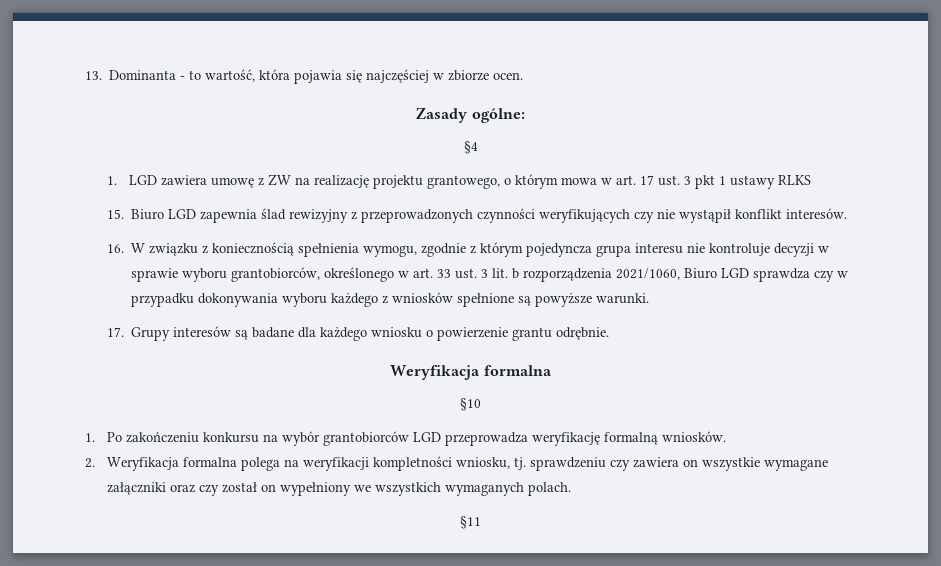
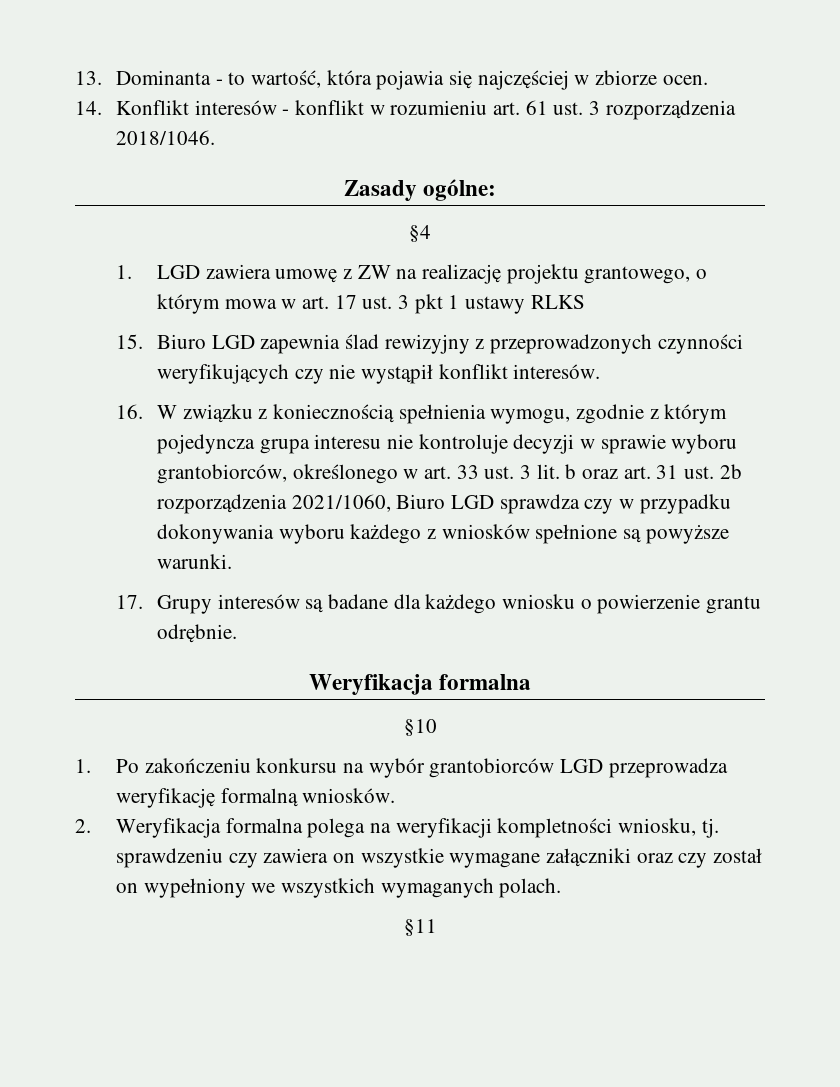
+ 14. Konflikt interesów - konflikt w rozumieniu art. 61 ust. 3 rozporządzenia 2018/1046.
- 16. W związku z koniecznością spełnienia wymogu, zgodnie z którym pojedyncza grupa interesu nie kontroluje decyzji w sprawie wyboru grantobiorców, określonego w art. 33 ust. 3 lit. b rozporządzenia 2021/1060, Biuro LGD sprawdza czy w przypadku dokonywania wyboru każdego z wniosków spełnione są powyższe warunki.
+ 16. W związku z koniecznością spełnienia wymogu, zgodnie z którym pojedyncza grupa interesu nie kontroluje decyzji w sprawie wyboru grantobiorców, określonego w art. 33 ust. 3 lit. b oraz art. 31 ust. 2b rozporządzenia 2021/1060, Biuro LGD sprawdza czy w przypadku dokonywania wyboru każdego z wniosków spełnione są powyższe warunki.

